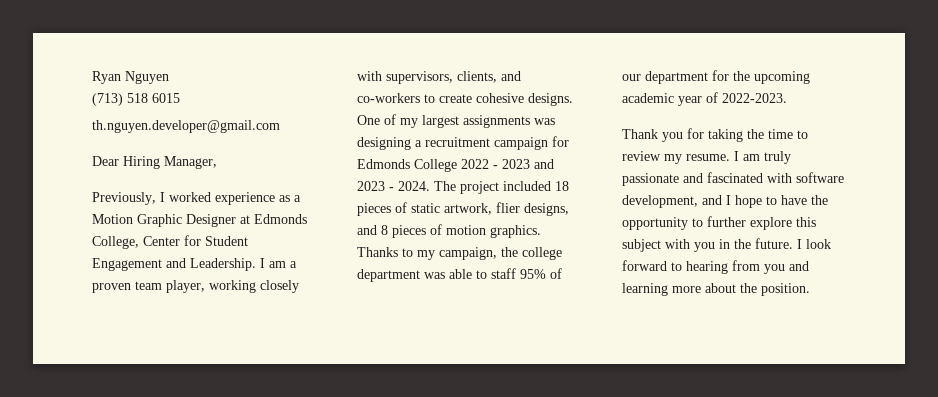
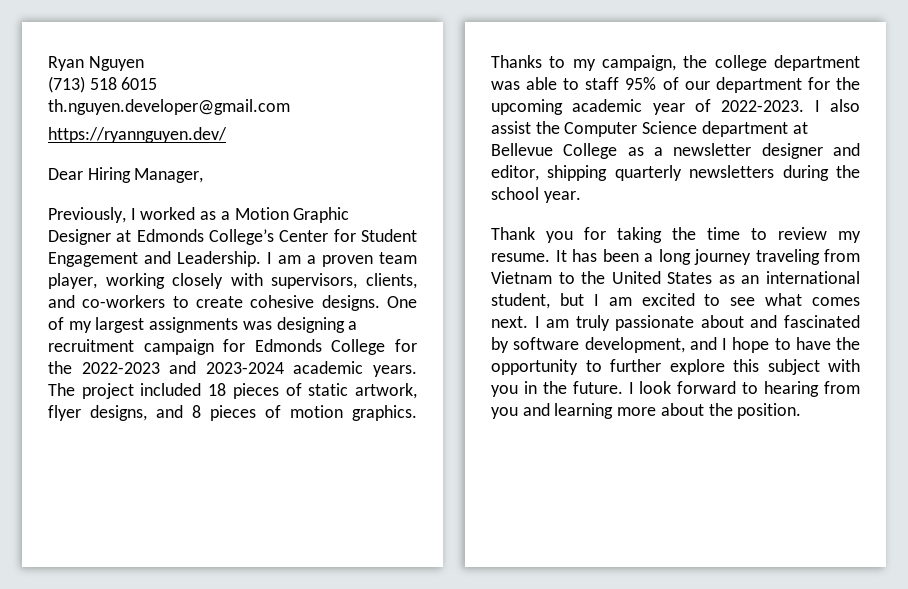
+ https://ryannguyen.dev/
- Previously, I worked experience as a Motion Graphic Designer at Edmonds College, Center for Student Engagement and Leadership.
+ Previously, I worked as a Motion Graphic Designer at Edmonds College’s Center for Student Engagement and Leadership.
- One of my largest assignments was designing a recruitment campaign for Edmonds College 2022 - 2023 and 2023 - 2024.
+ One of my largest assignments was designing a recruitment campaign for Edmonds College for the 2022-2023 and 2023-2024 academic years.
- The project included 18 pieces of static artwork, flier designs, and 8 pieces of motion graphics.
+ The project included 18 pieces of static artwork, flyer designs, and 8 pieces of motion graphics.
+ I also assist the Computer Science department at Bellevue College as a newsletter designer and editor, shipping quarterly newsletters during the school year.
+ It has been a long journey traveling from Vietnam to the United States as an international student, but I am excited to see what comes next.
- I am truly passionate and fascinated with software development, and I hope to have the opportunity to further explore this subject with you in the future.
+ I am truly passionate about and fascinated by software development, and I hope to have the opportunity to further explore this subject with you in the future.

